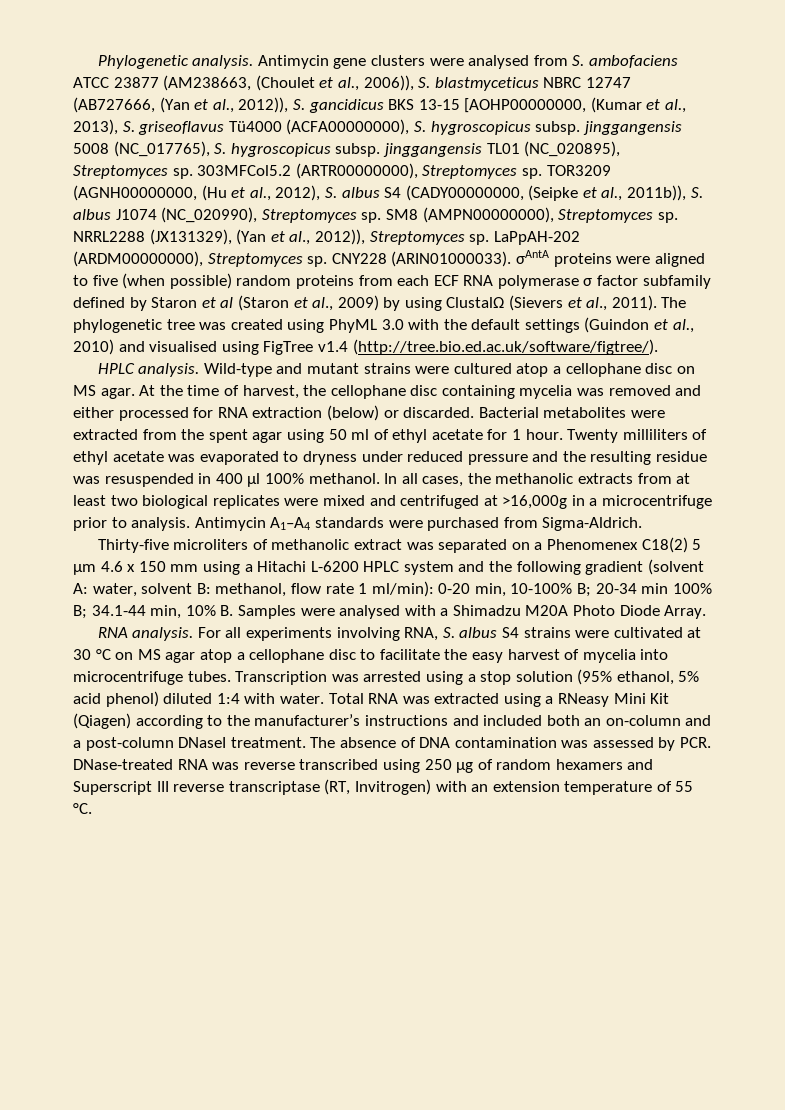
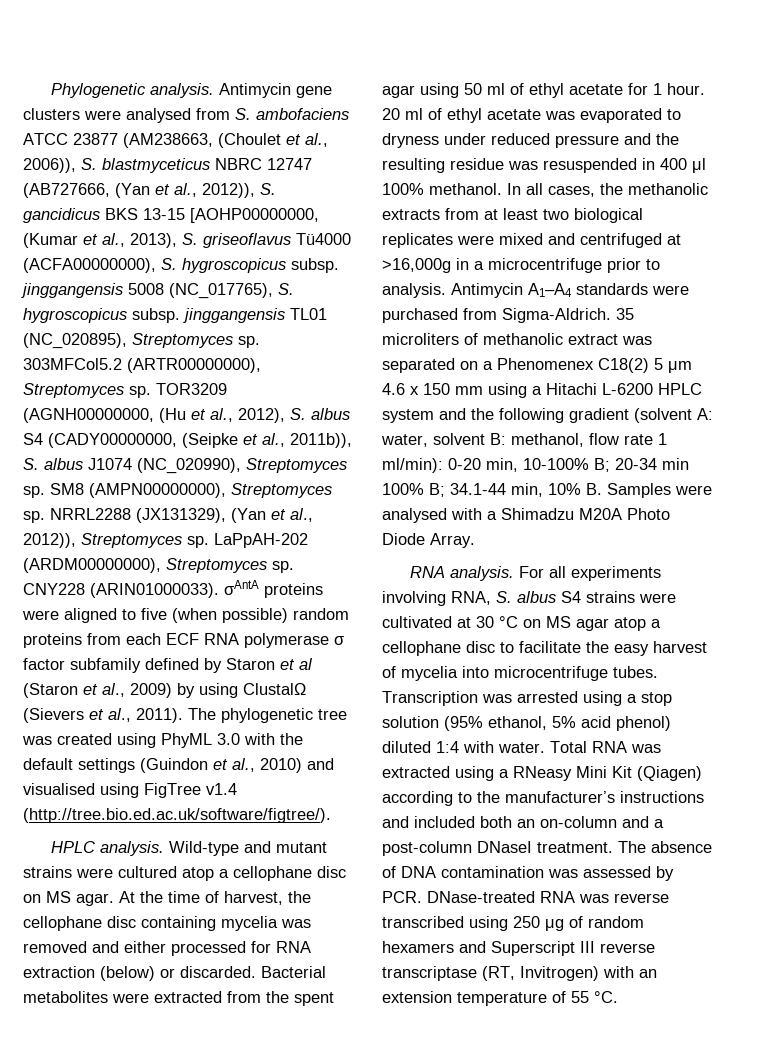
- Twenty milliliters of ethyl acetate was evaporated to dryness under reduced pressure and the resulting residue was resuspended in 400 μl 100% methanol.
+ 20 ml of ethyl acetate was evaporated to dryness under reduced pressure and the resulting residue was resuspended in 400 μl 100% methanol.
- Antimycin A1–A4 standards were purchased from Sigma-Aldrich.
- Thirty-five microliters of methanolic extract was separated on a Phenomenex C18(2) 5 μm 4.6 x 150 mm using a Hitachi L-6200 HPLC system and the following gradient (solvent A:
+ Antimycin A1–A4 standards were purchased from Sigma-Aldrich. 35 microliters of methanolic extract was separated on a Phenomenex C18(2) 5 μm 4.6 x 150 mm using a Hitachi L-6200 HPLC system and the following gradient (solvent A:

